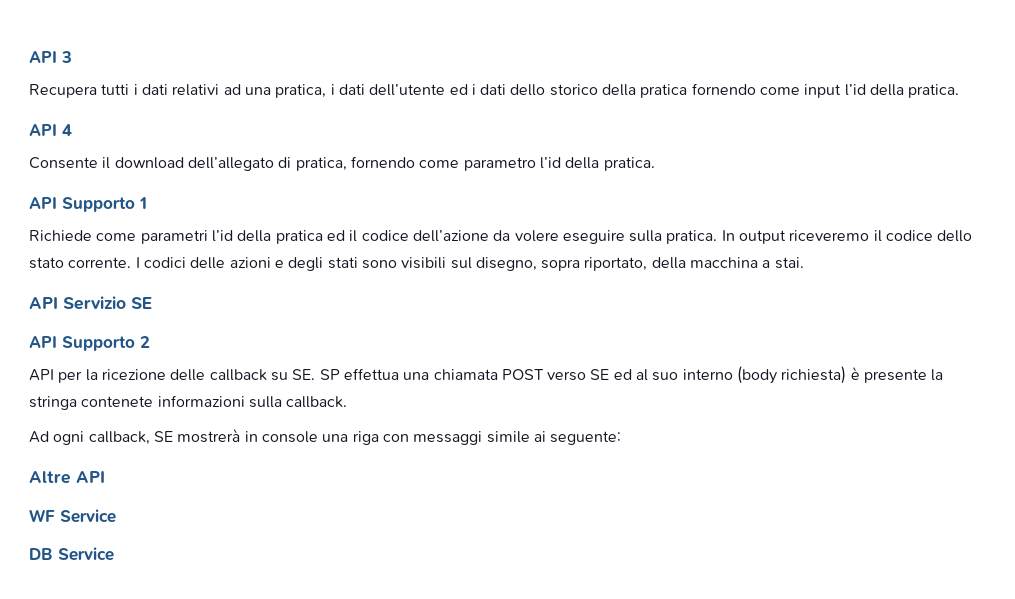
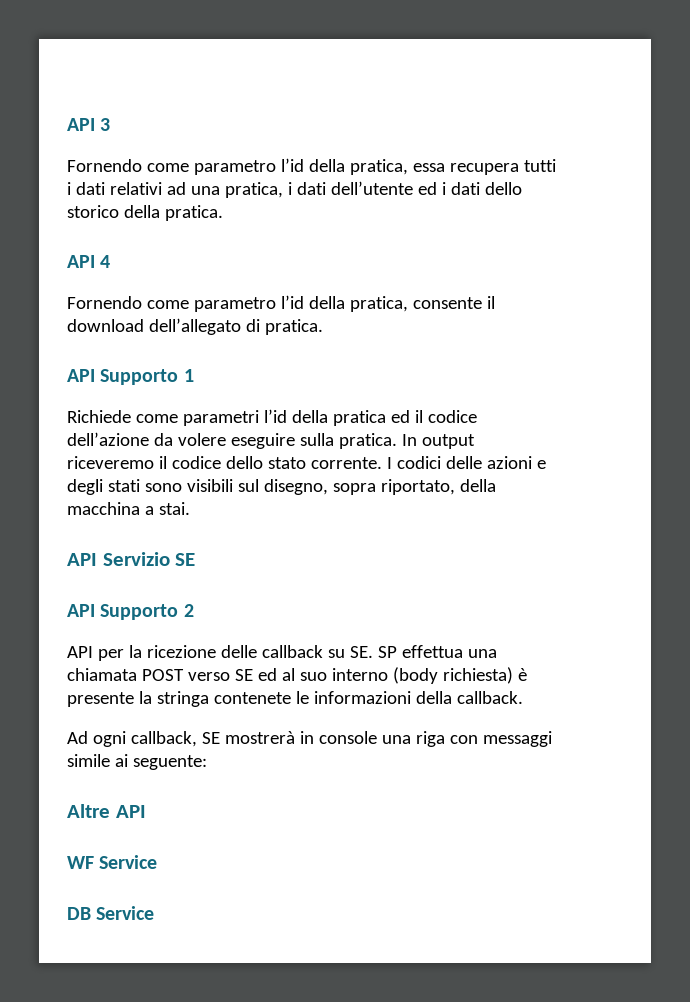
- Recupera tutti i dati relativi ad una pratica, i dati dell’utente ed i dati dello storico della pratica fornendo come input l’id della pratica.
+ Fornendo come parametro l’id della pratica, essa recupera tutti i dati relativi ad una pratica, i dati dell’utente ed i dati dello storico della pratica.
  API 4
- Consente il download dell’allegato di pratica, fornendo come parametro l’id della pratica.
+ Fornendo come parametro l’id della pratica, consente il download dell’allegato di pratica.
- API per la ricezione delle callback su SE. SP effettua una chiamata POST verso SE ed al suo interno (body richiesta) è presente la stringa contenete informazioni sulla callback.
+ API per la ricezione delle callback su SE. SP effettua una chiamata POST verso SE ed al suo interno (body richiesta) è presente la stringa contenete le informazioni della callback.

